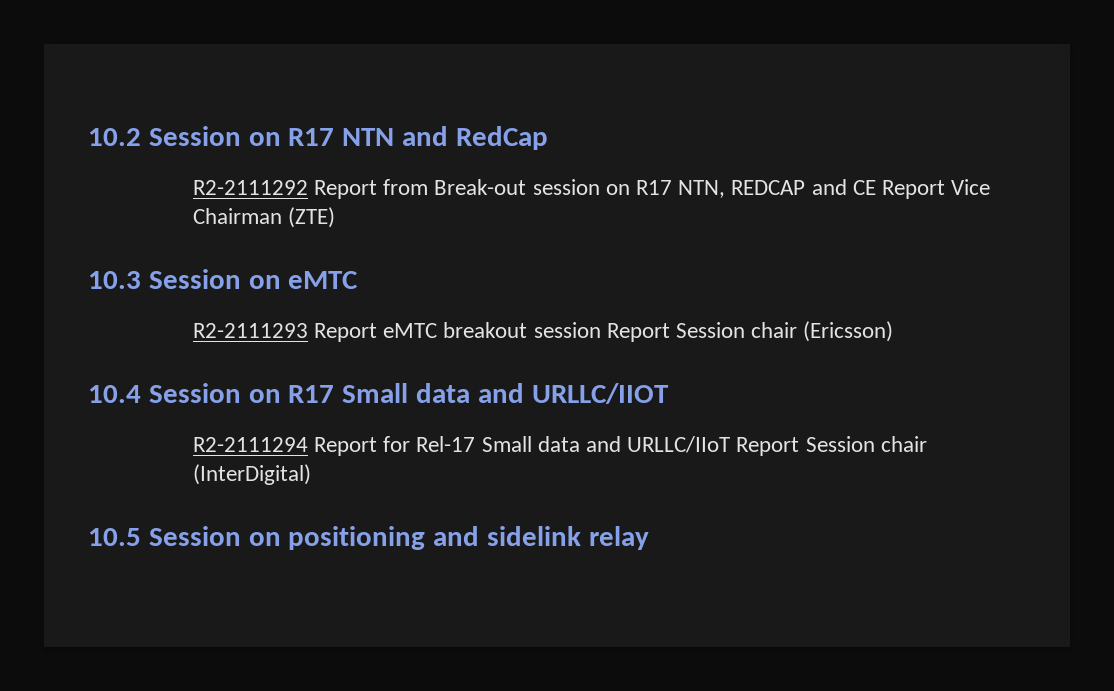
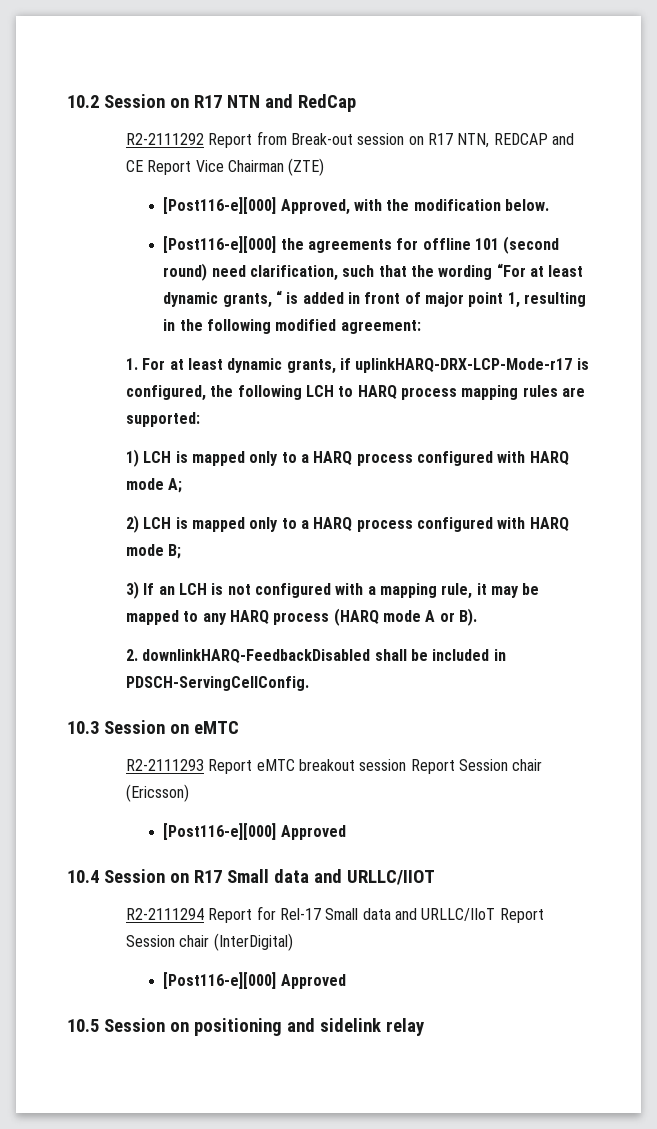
+ [Post116-e][000] Approved, with the modification below.
+ [Post116-e][000] the agreements for offline 101 (second round) need clarification, such that the wording “For at least dynamic grants, “ is added in front of major point 1, resulting in the following modified agreement:
+ 1. For at least dynamic grants, if uplinkHARQ-DRX-LCP-Mode-r17 is configured, the following LCH to HARQ process mapping rules are supported:
+ 1) LCH is mapped only to a HARQ process configured with HARQ mode A;
+ 2) LCH is mapped only to a HARQ process configured with HARQ mode B;
+ 3) If an LCH is not configured with a mapping rule, it may be mapped to any HARQ process (HARQ mode A or B).
+ 2. downlinkHARQ-FeedbackDisabled shall be included in PDSCH-ServingCellConfig.
  R2-2111293 Report eMTC breakout session Report Session chair (Ericsson)
+ [Post116-e][000] Approved
  R2-2111294 Report for Rel-17 Small data and URLLC/IIoT Report Session chair (InterDigital)
+ [Post116-e][000] Approved

